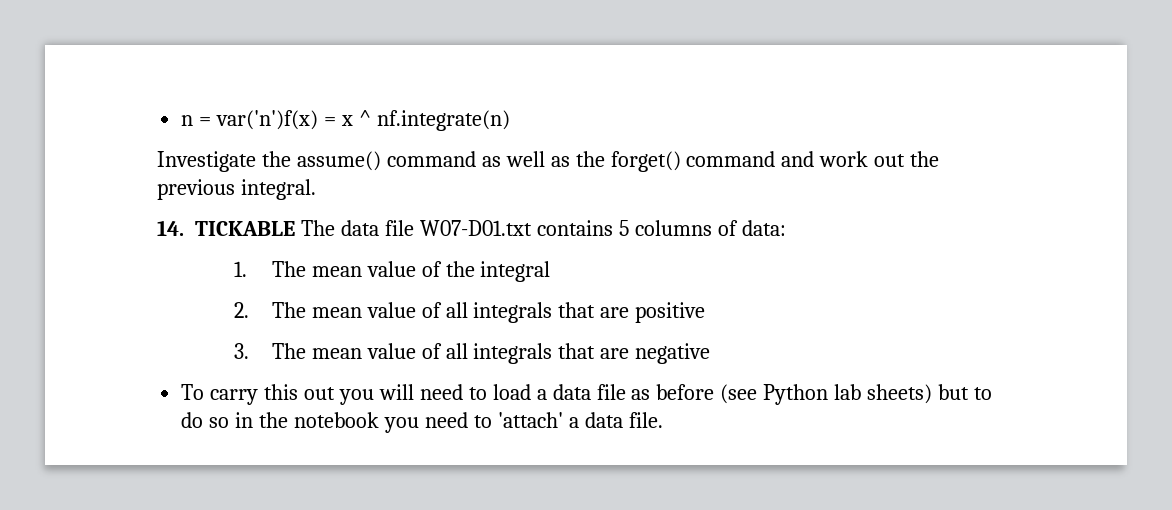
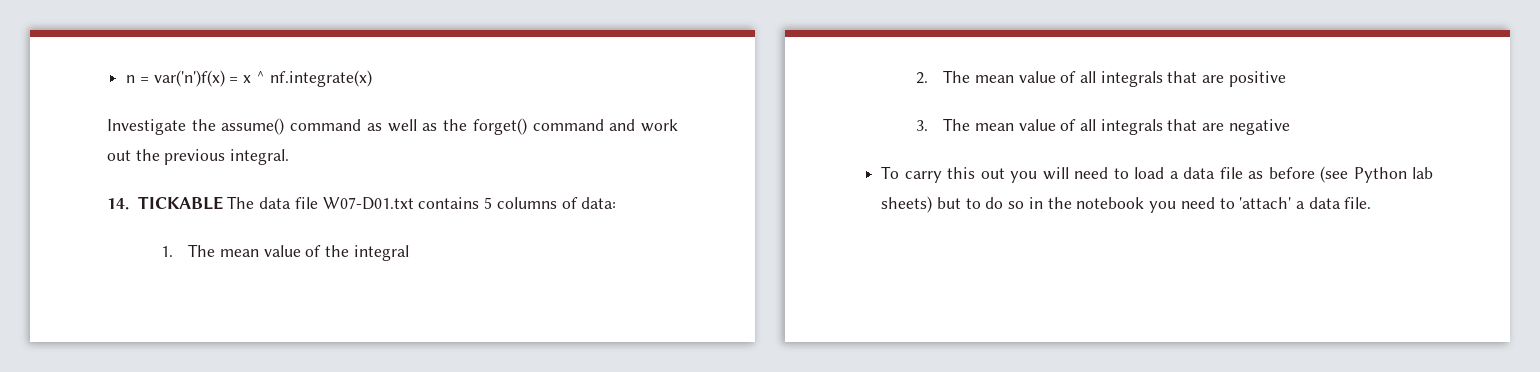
- n = var('n')f(x) = x ^ nf.integrate(n)
+ n = var('n')f(x) = x ^ nf.integrate(x)

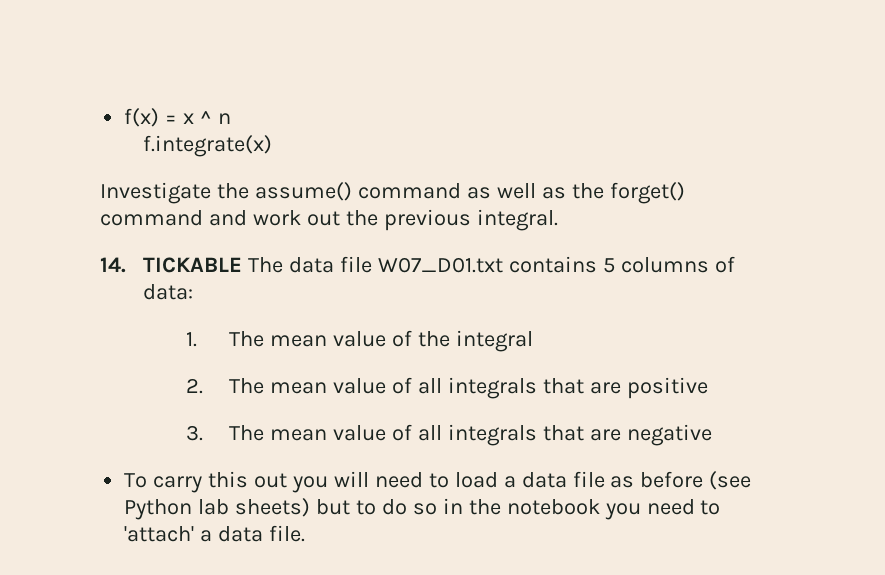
- n = var('n')f(x) = x ^ nf.integrate(x)
+ f(x) = x ^ n
+ f.integrate(x)
- 14. TICKABLE The data file W07-D01.txt contains 5 columns of data:
+ 14. TICKABLE The data file W07_D01.txt contains 5 columns of data:

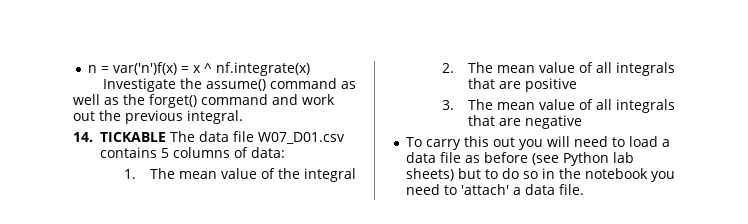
- f(x) = x ^ n
- f.integrate(x)
+ n = var('n')f(x) = x ^ nf.integrate(x)
- 14. TICKABLE The data file W07_D01.txt contains 5 columns of data:
+ 14. TICKABLE The data file W07_D01.csv contains 5 columns of data:

